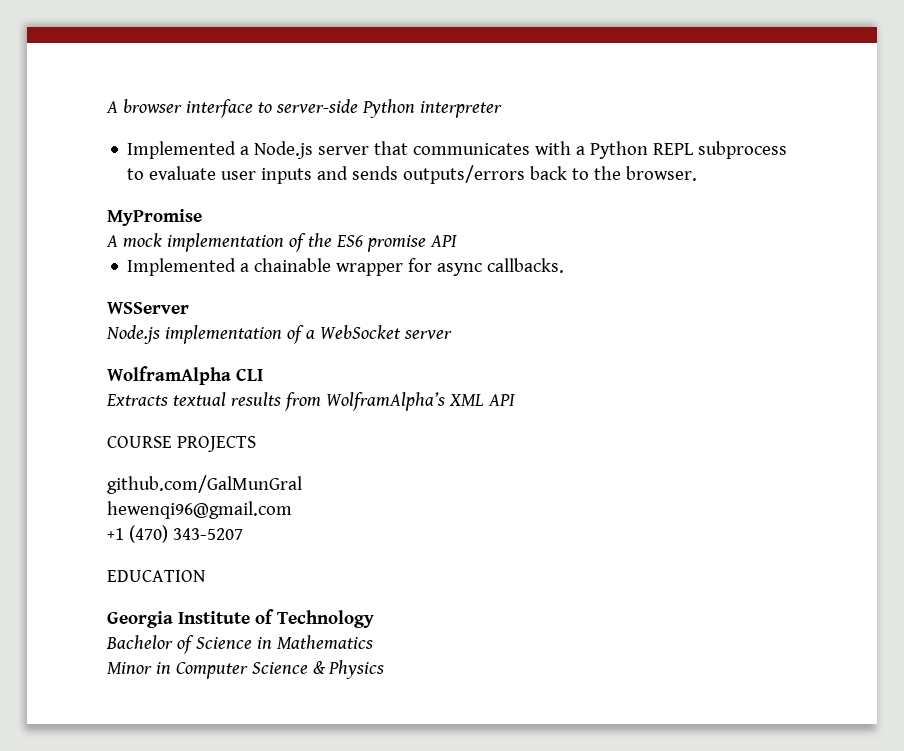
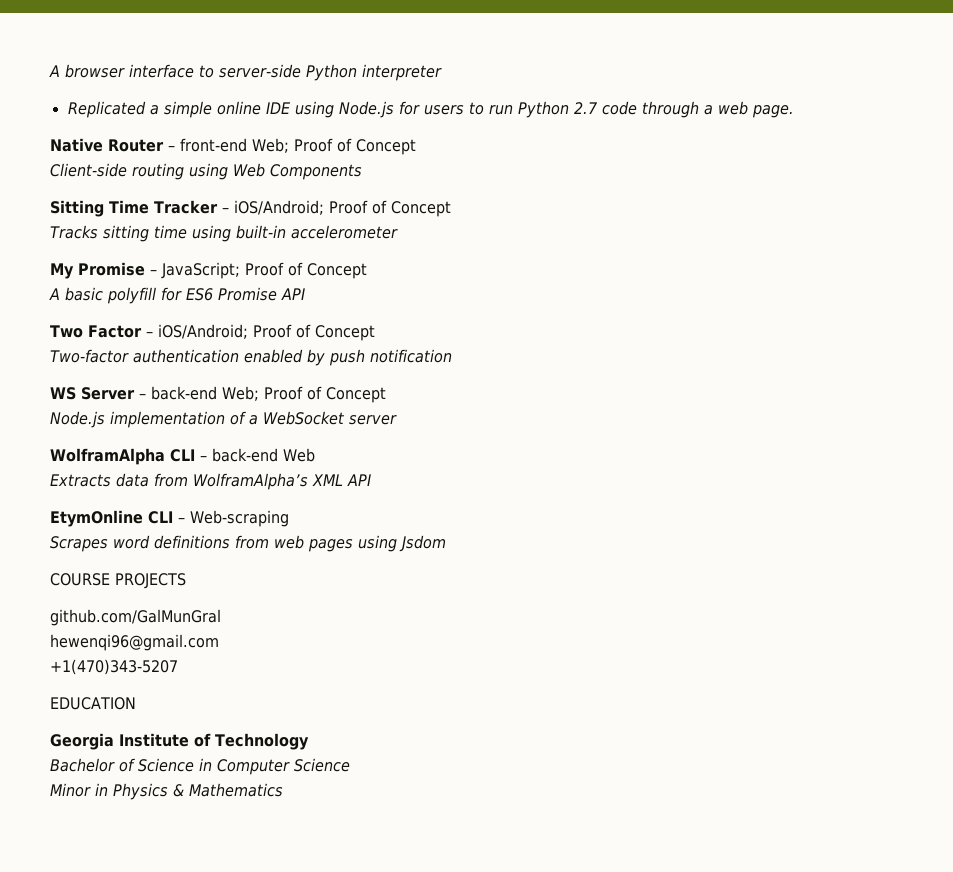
- Implemented a Node.js server that communicates with a Python REPL subprocess to evaluate user inputs and sends outputs/errors back to the browser.
- MyPromise
- A mock implementation of the ES6 promise API
- Implemented a chainable wrapper for async callbacks.
- WSServer
+ Replicated a simple online IDE using Node.js for users to run Python 2.7 code through a web page.
+ Native Router – front-end Web; Proof of Concept
+ Client-side routing using Web Components
+ Sitting Time Tracker – iOS/Android; Proof of Concept
+ Tracks sitting time using built-in accelerometer
+ My Promise – JavaScript; Proof of Concept
+ A basic polyfill for ES6 Promise API
+ Two Factor – iOS/Android; Proof of Concept
+ Two-factor authentication enabled by push notification
+ WS Server – back-end Web; Proof of Concept
- WolframAlpha CLI
+ WolframAlpha CLI – back-end Web
- Extracts textual results from WolframAlpha’s XML API
+ Extracts data from WolframAlpha’s XML API
+ EtymOnline CLI – Web-scraping
+ Scrapes word definitions from web pages using Jsdom
- +1 (470) 343-5207
+ +1(470)343-5207
- Bachelor of Science in Mathematics
+ Bachelor of Science in Computer Science
- Minor in Computer Science & Physics
+ Minor in Physics & Mathematics

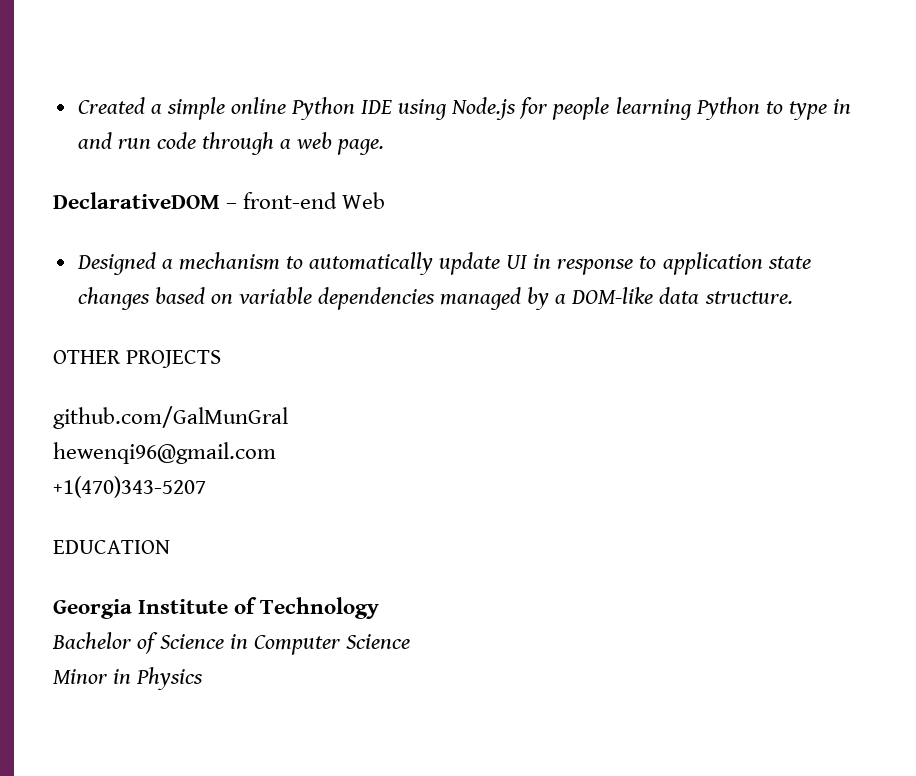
- A browser interface to server-side Python interpreter
- Replicated a simple online IDE using Node.js for users to run Python 2.7 code through a web page.
+ Created a simple online Python IDE using Node.js for people learning Python to type in and run code through a web page.
- Native Router – front-end Web; Proof of Concept
- Client-side routing using Web Components
- Sitting Time Tracker – iOS/Android; Proof of Concept
- Tracks sitting time using built-in accelerometer
- My Promise – JavaScript; Proof of Concept
- A basic polyfill for ES6 Promise API
- Two Factor – iOS/Android; Proof of Concept
- Two-factor authentication enabled by push notification
- WS Server – back-end Web; Proof of Concept
- Node.js implementation of a WebSocket server
- WolframAlpha CLI – back-end Web
- Extracts data from WolframAlpha’s XML API
- EtymOnline CLI – Web-scraping
- Scrapes word definitions from web pages using Jsdom
- COURSE PROJECTS
+ DeclarativeDOM – front-end Web
+ Designed a mechanism to automatically update UI in response to application state changes based on variable dependencies managed by a DOM-like data structure.
+ OTHER PROJECTS
- Minor in Physics & Mathematics
+ Minor in Physics

